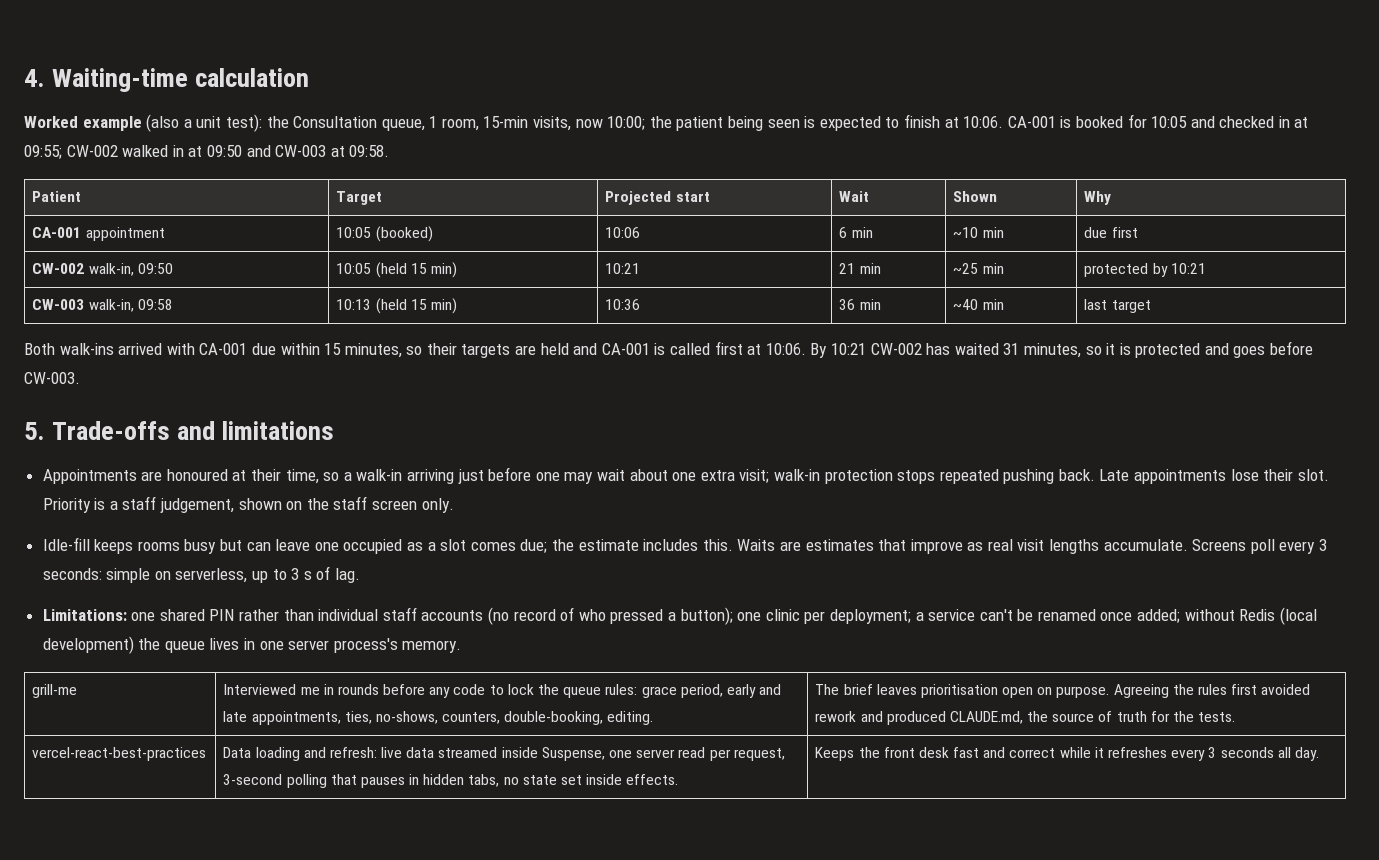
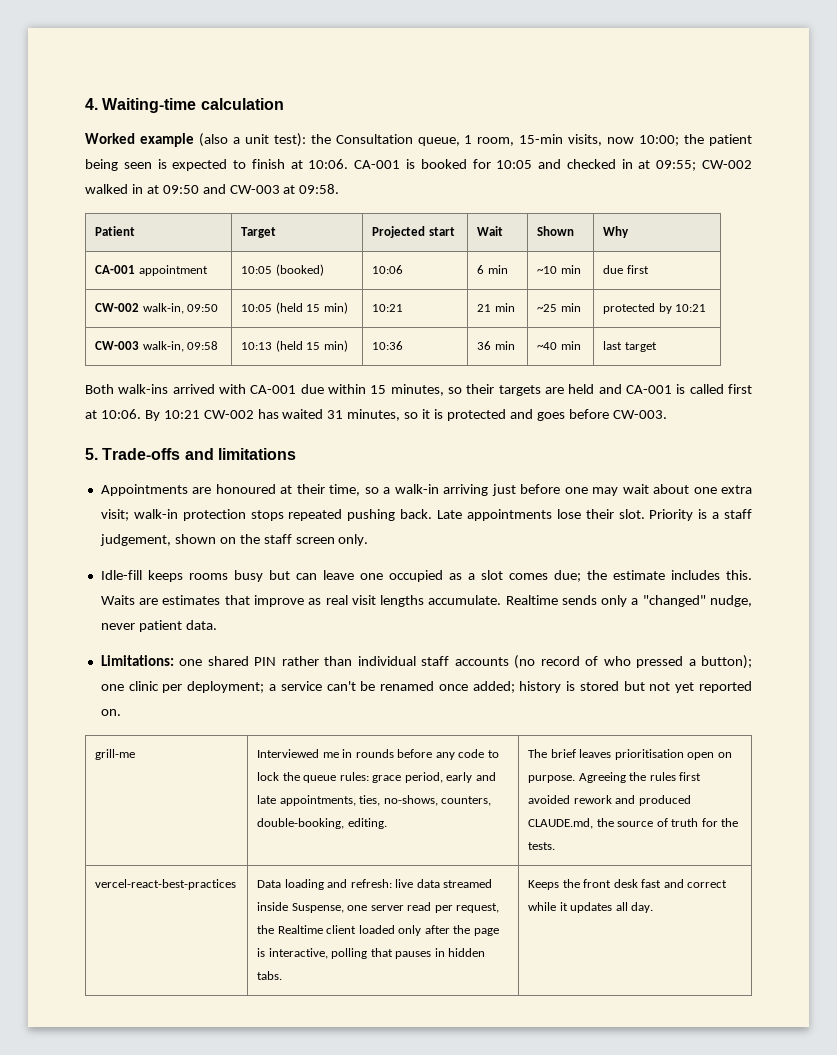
- Screens poll every 3 seconds: simple on serverless, up to 3 s of lag.
+ Realtime sends only a "changed" nudge, never patient data.
- Limitations: one shared PIN rather than individual staff accounts (no record of who pressed a button); one clinic per deployment; a service can't be renamed once added; without Redis (local development) the queue lives in one server process's memory.
+ Limitations: one shared PIN rather than individual staff accounts (no record of who pressed a button); one clinic per deployment; a service can't be renamed once added; history is stored but not yet reported on.
- Data loading and refresh: live data streamed inside Suspense, one server read per request, 3-second polling that pauses in hidden tabs, no state set inside effects.
+ Data loading and refresh: live data streamed inside Suspense, one server read per request, the Realtime client loaded only after the page is interactive, polling that pauses in hidden tabs.
- Keeps the front desk fast and correct while it refreshes every 3 seconds all day.
+ Keeps the front desk fast and correct while it updates all day.

